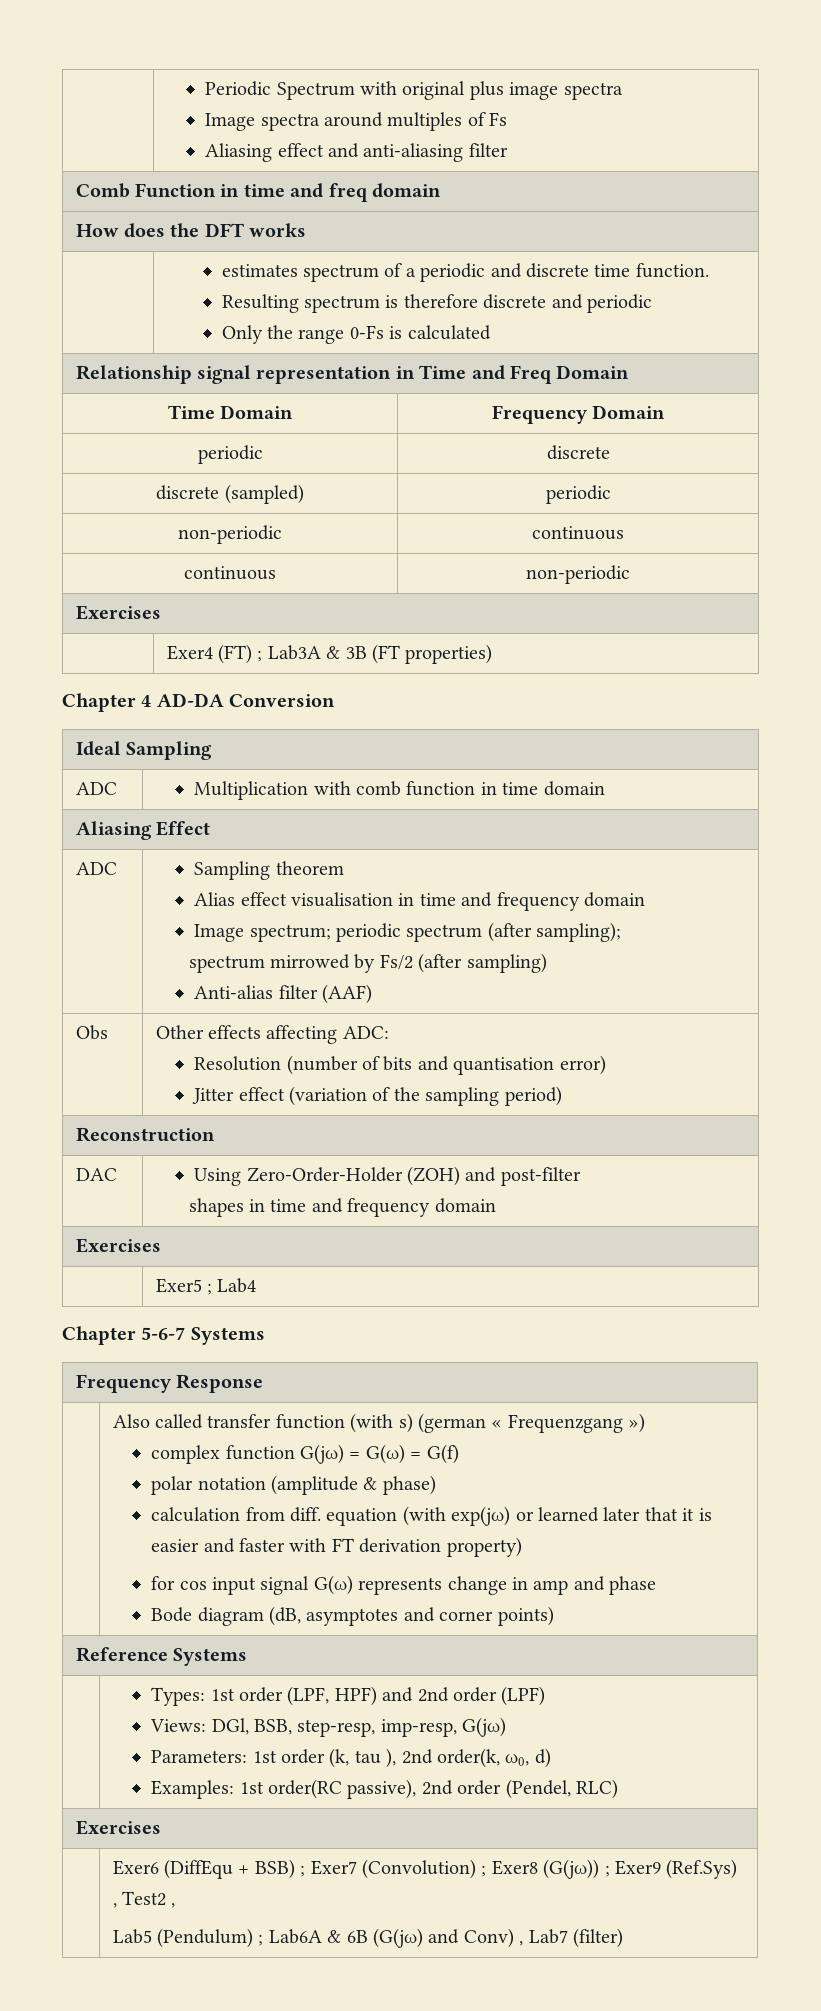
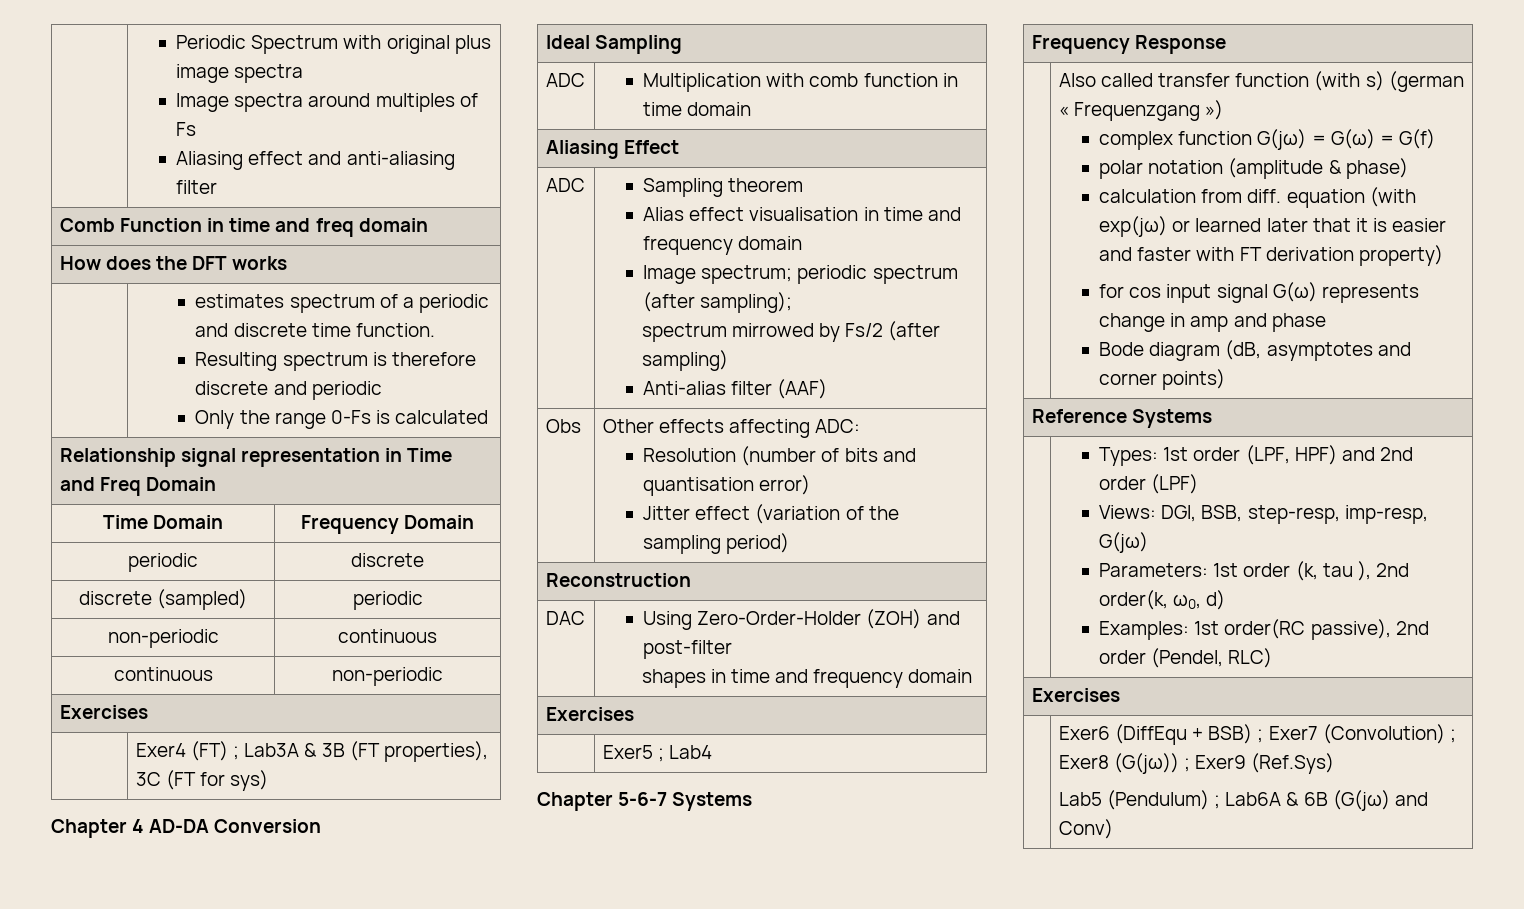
- | Exer4 (FT) ; Lab3A & 3B (FT properties)
+ | Exer4 (FT) ; Lab3A & 3B (FT properties), 3C (FT for sys)
- | Exer6 (DiffEqu + BSB) ; Exer7 (Convolution) ; Exer8 (G(jω)) ; Exer9 (Ref.Sys) , Test2 ,
- Lab5 (Pendulum) ; Lab6A & 6B (G(jω) and Conv) , Lab7 (filter)
+ | Exer6 (DiffEqu + BSB) ; Exer7 (Convolution) ; Exer8 (G(jω)) ; Exer9 (Ref.Sys)
+ Lab5 (Pendulum) ; Lab6A & 6B (G(jω) and Conv)

